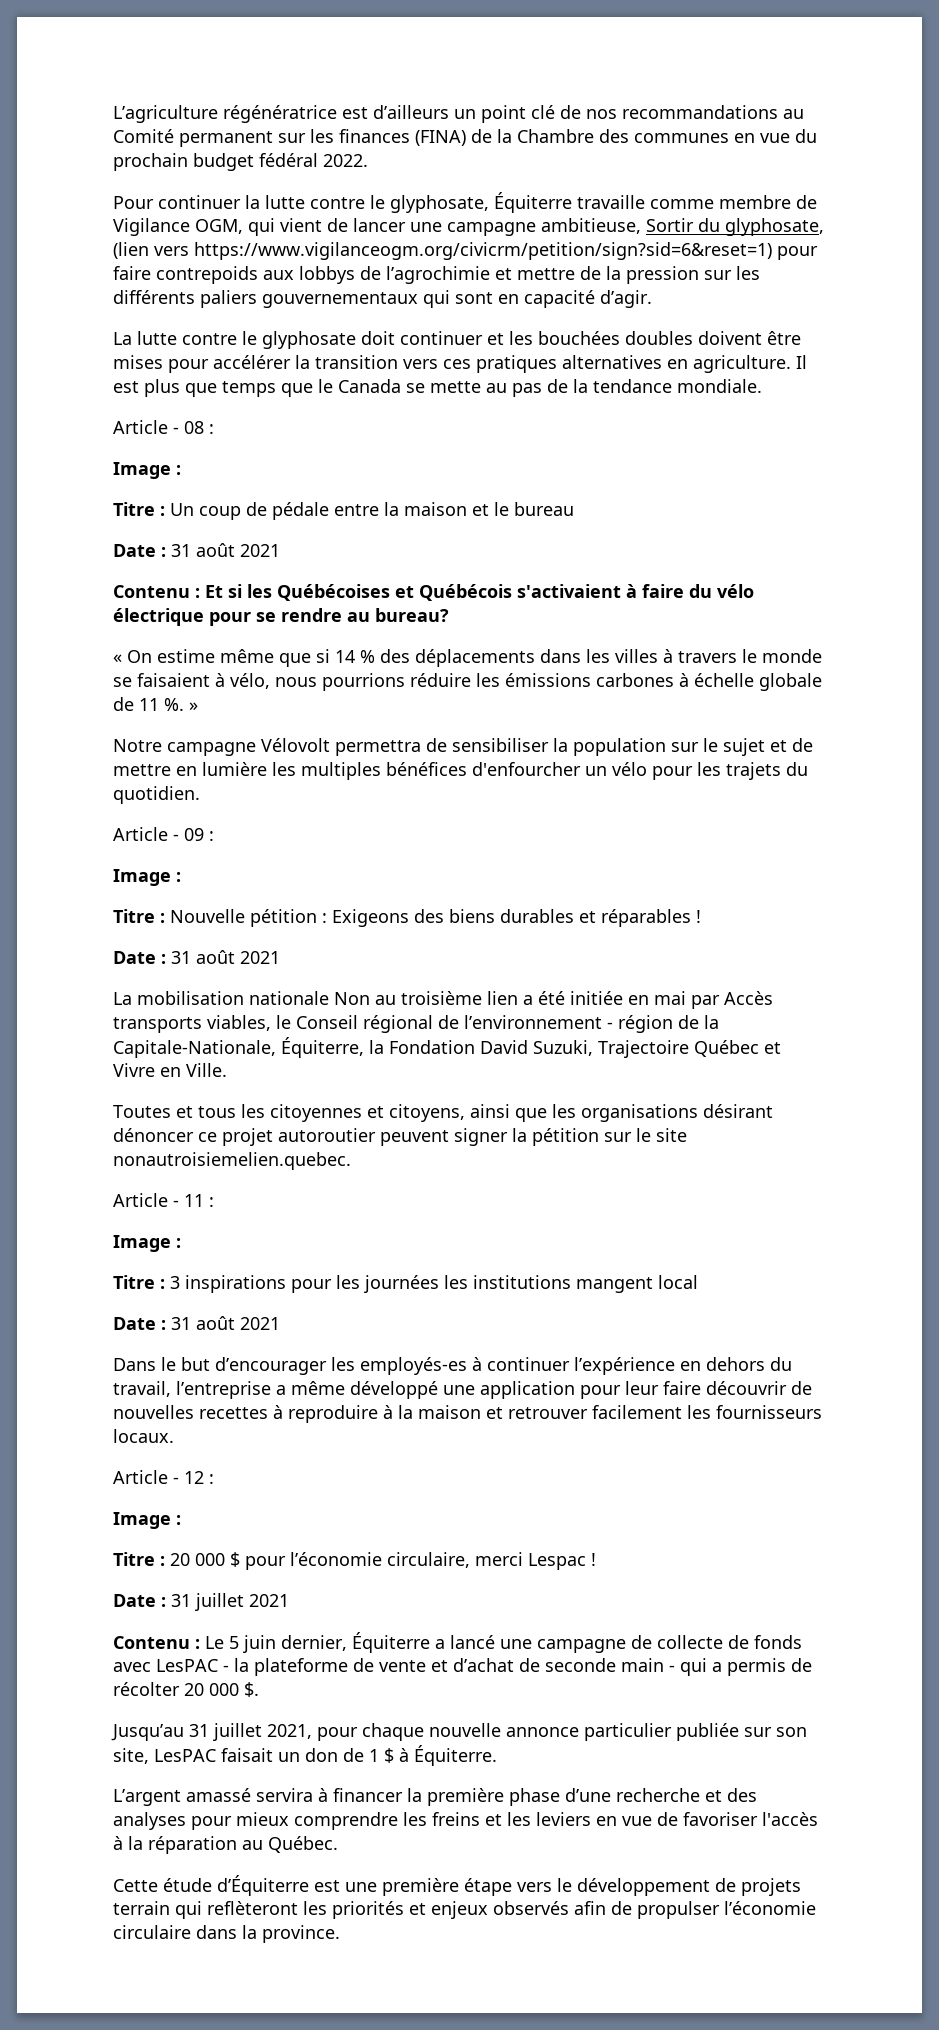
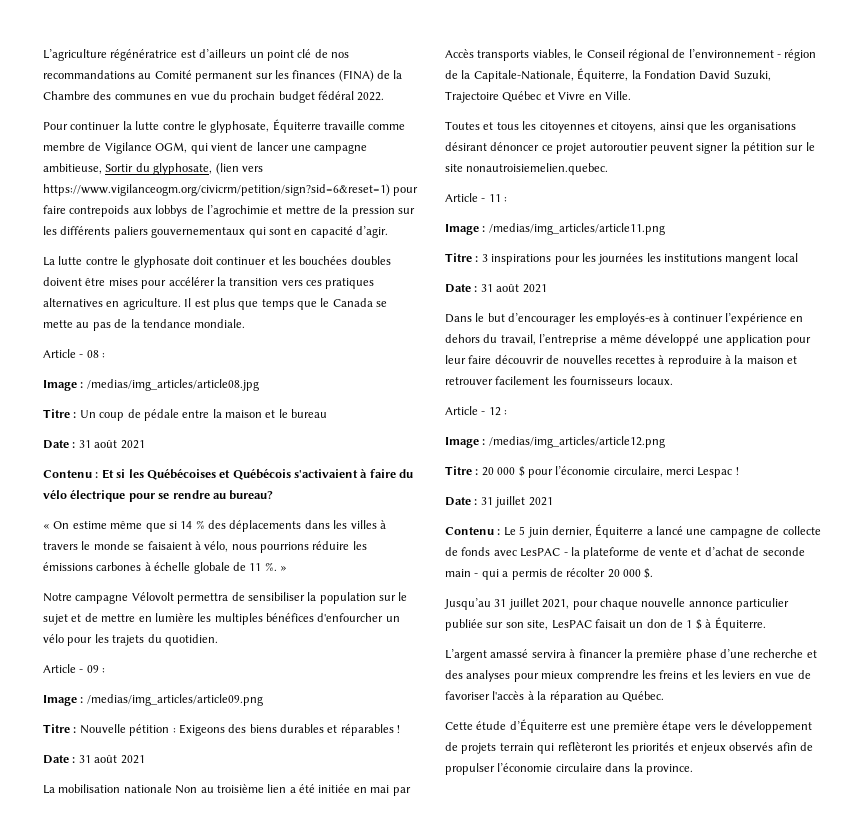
  Article - 08 :
- Image :
+ Image : /medias/img_articles/article08.jpg
  Article - 09 :
- Image :
+ Image : /medias/img_articles/article09.png
  Article - 11 :
- Image :
+ Image : /medias/img_articles/article11.png
  Article - 12 :
- Image :
+ Image : /medias/img_articles/article12.png

